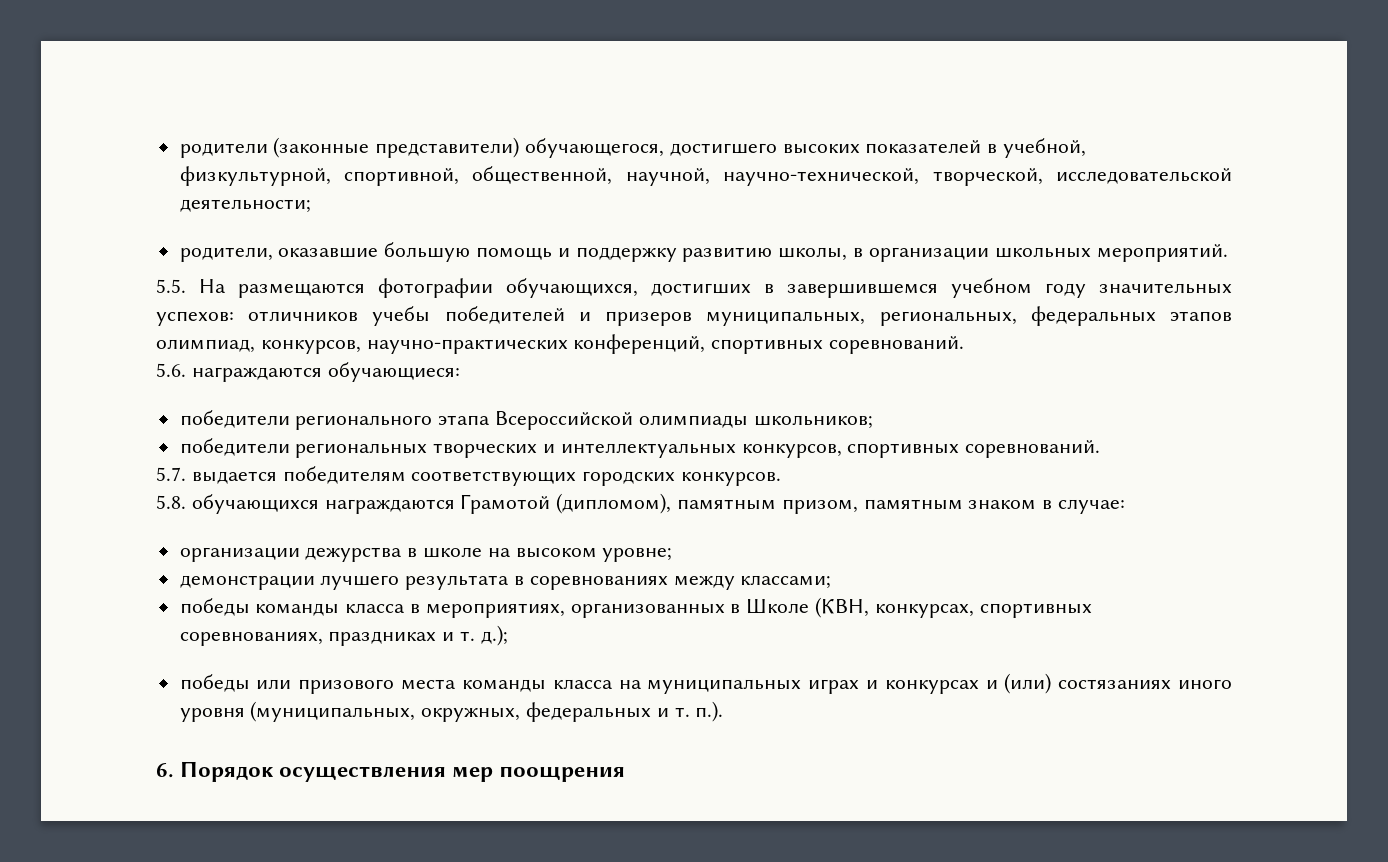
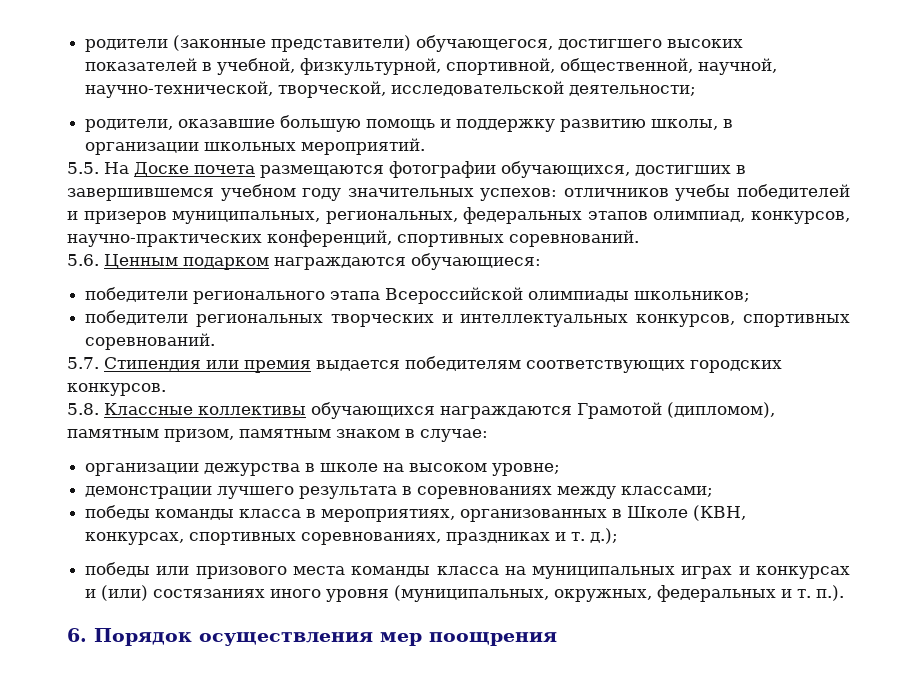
- 5.5. На размещаются фотографии обучающихся, достигших в завершившемся учебном году значительных успехов: отличников учебы победителей и призеров муниципальных, региональных, федеральных этапов олимпиад, конкурсов, научно-практических конференций, спортивных соревнований.
+ 5.5. На Доске почета размещаются фотографии обучающихся, достигших в завершившемся учебном году значительных успехов: отличников учебы победителей и призеров муниципальных, региональных, федеральных этапов олимпиад, конкурсов, научно-практических конференций, спортивных соревнований.
- 5.6. награждаются обучающиеся:
+ 5.6. Ценным подарком награждаются обучающиеся:
- 5.7. выдается победителям соответствующих городских конкурсов.
+ 5.7. Стипендия или премия выдается победителям соответствующих городских конкурсов.
- 5.8. обучающихся награждаются Грамотой (дипломом), памятным призом, памятным знаком в случае:
+ 5.8. Классные коллективы обучающихся награждаются Грамотой (дипломом), памятным призом, памятным знаком в случае:

